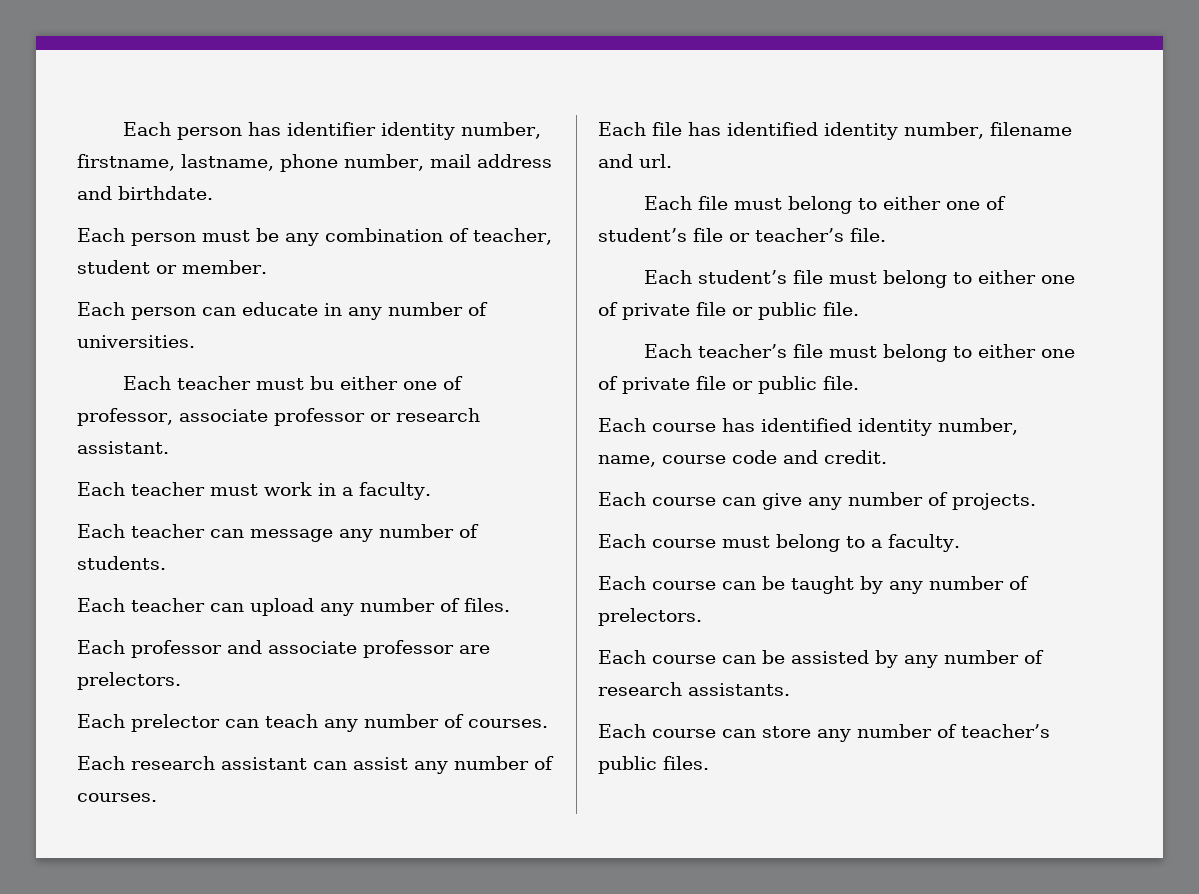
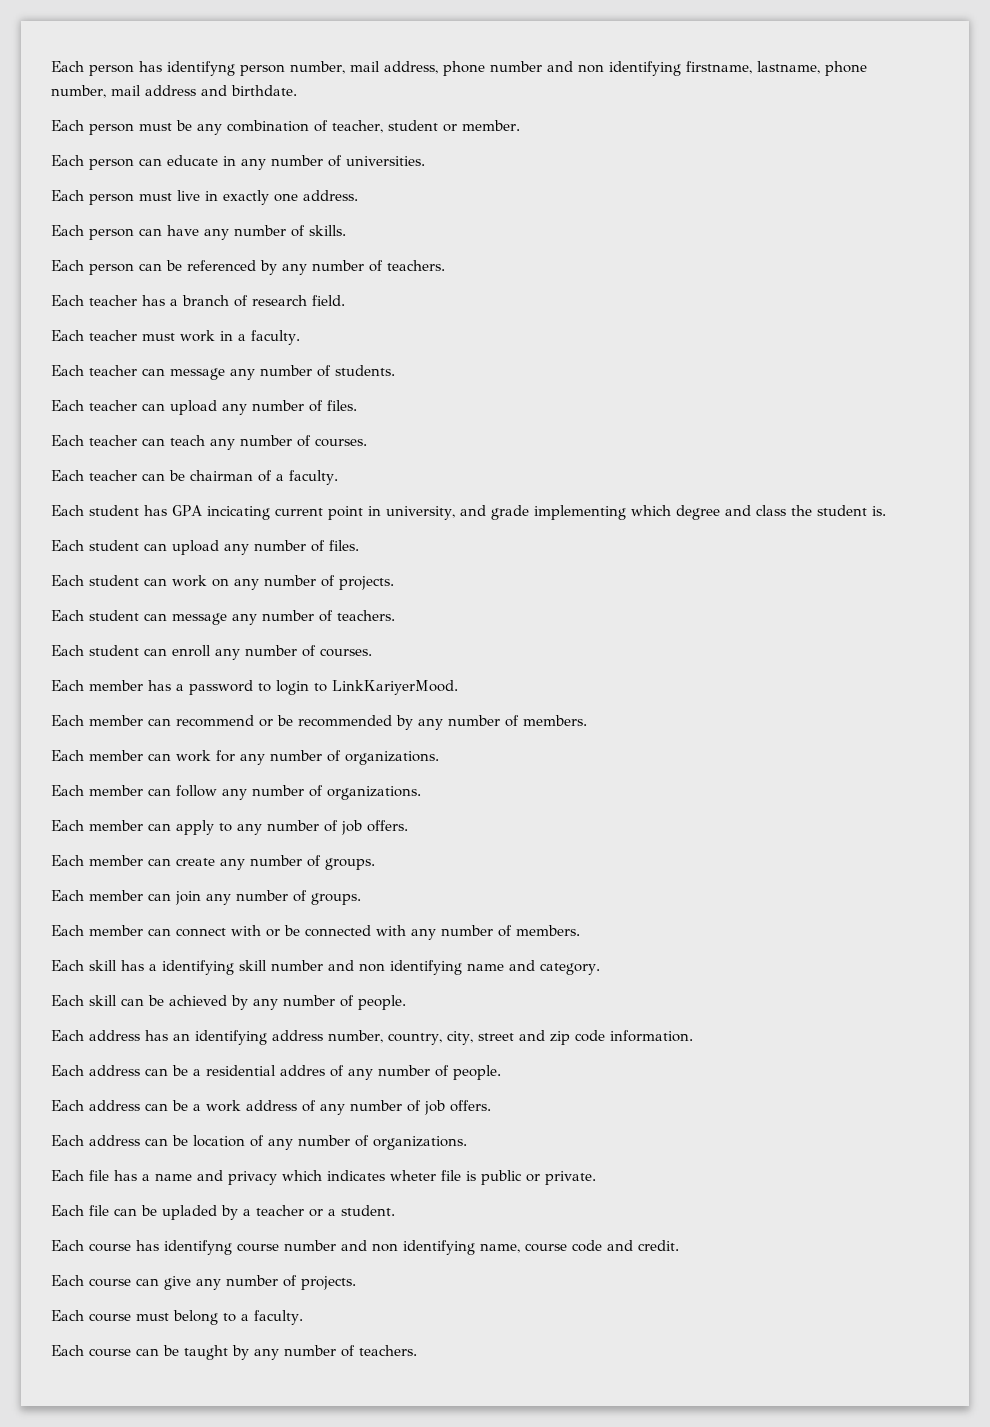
- Each person has identifier identity number, firstname, lastname, phone number, mail address and birthdate.
+ Each person has identifyng person number, mail address, phone number and non identifying firstname, lastname, phone number, mail address and birthdate.
- Each teacher must bu either one of professor, associate professor or research assistant.
+ Each person must live in exactly one address.
+ Each person can have any number of skills.
+ Each person can be referenced by any number of teachers.
+ Each teacher has a branch of research field.
- Each professor and associate professor are prelectors.
- Each prelector can teach any number of courses.
+ Each teacher can teach any number of courses.
- Each research assistant can assist any number of courses.
- Each file has identified identity number, filename and url.
- Each file must belong to either one of student’s file or teacher’s file.
- Each student’s file must belong to either one of private file or public file.
- Each teacher’s file must belong to either one of private file or public file.
- Each course has identified identity number, name, course code and credit.
+ Each teacher can be chairman of a faculty.
+ Each student has GPA incicating current point in university, and grade implementing which degree and class the student is.
+ Each student can upload any number of files.
+ Each student can work on any number of projects.
+ Each student can message any number of teachers.
+ Each student can enroll any number of courses.
+ Each member has a password to login to LinkKariyerMood.
+ Each member can recommend or be recommended by any number of members.
+ Each member can work for any number of organizations.
+ Each member can follow any number of organizations.
+ Each member can apply to any number of job offers.
+ Each member can create any number of groups.
+ Each member can join any number of groups.
+ Each member can connect with or be connected with any number of members.
+ Each skill has a identifying skill number and non identifying name and category.
+ Each skill can be achieved by any number of people.
+ Each address has an identifying address number, country, city, street and zip code information.
+ Each address can be a residential addres of any number of people.
+ Each address can be a work address of any number of job offers.
+ Each address can be location of any number of organizations.
+ Each file has a name and privacy which indicates wheter file is public or private.
+ Each file can be upladed by a teacher or a student.
+ Each course has identifyng course number and non identifying name, course code and credit.
- Each course can be taught by any number of prelectors.
- Each course can be assisted by any number of research assistants.
- Each course can store any number of teacher’s public files.
+ Each course can be taught by any number of teachers.

